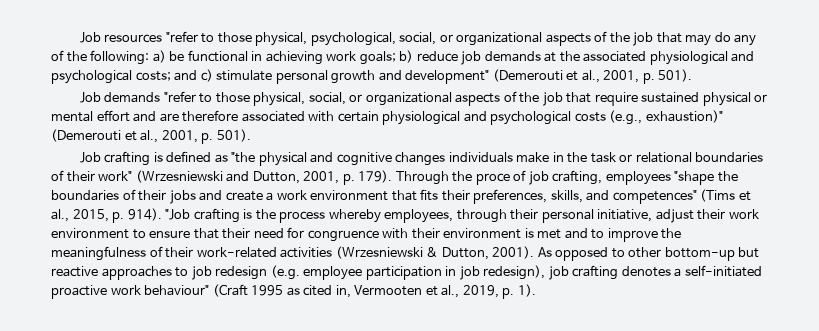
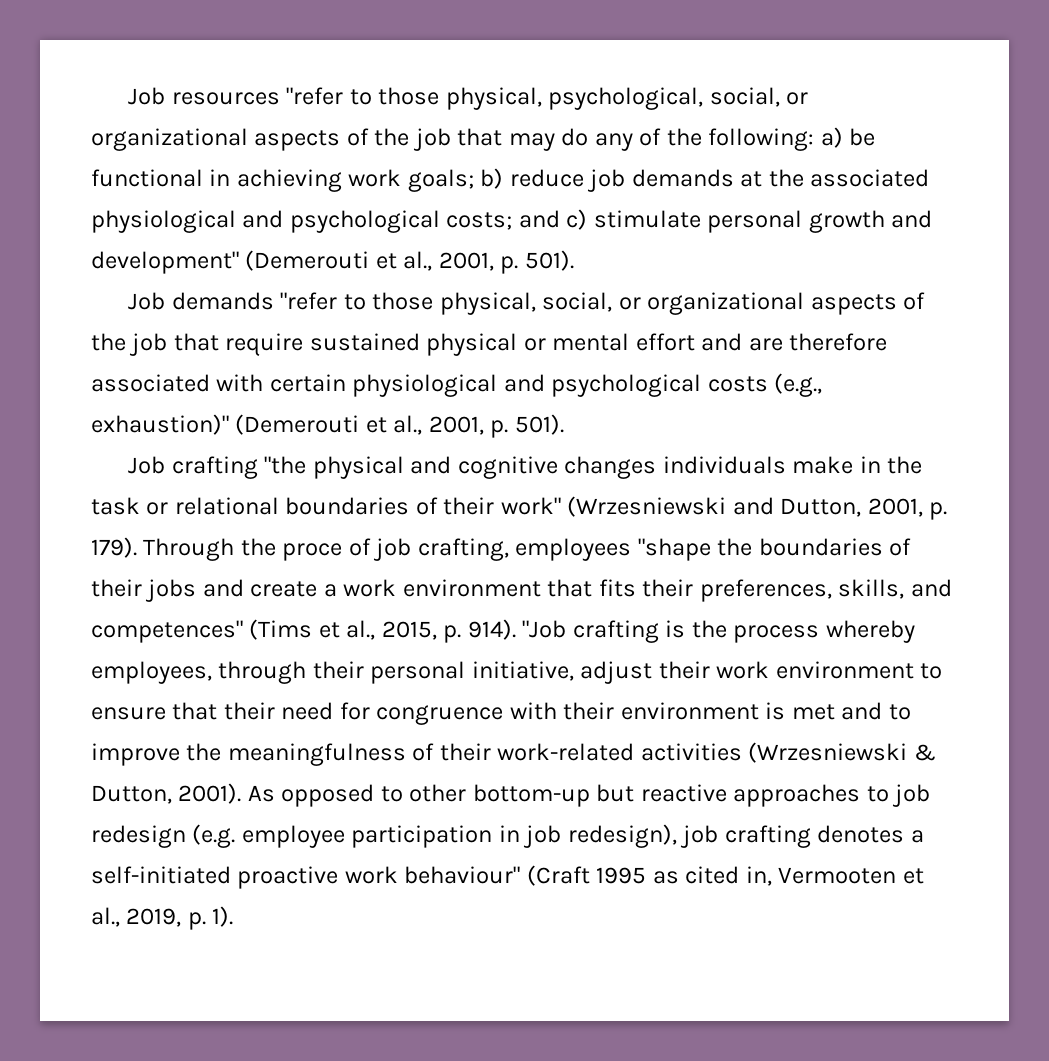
- Job crafting is defined as "the physical and cognitive changes individuals make in the task or relational boundaries of their work" (Wrzesniewski and Dutton, 2001, p. 179).
+ Job crafting "the physical and cognitive changes individuals make in the task or relational boundaries of their work" (Wrzesniewski and Dutton, 2001, p. 179).

